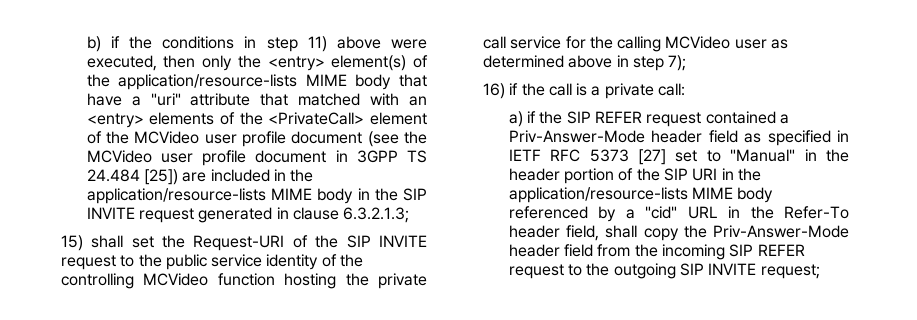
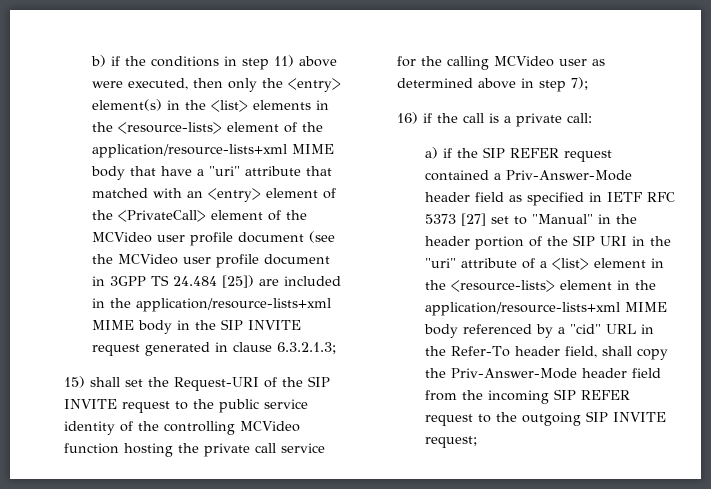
- b) if the conditions in step 11) above were executed, then only the <entry> element(s) of the application/resource-lists MIME body that have a "uri" attribute that matched with an <entry> elements of the <PrivateCall> element of the MCVideo user profile document (see the MCVideo user profile document in 3GPP TS 24.484 [25]) are included in the application/resource-lists MIME body in the SIP INVITE request generated in clause 6.3.2.1.3;
+ b) if the conditions in step 11) above were executed, then only the <entry> element(s) in the <list> elements in the <resource-lists> element of the application/resource-lists+xml MIME body that have a "uri" attribute that matched with an <entry> element of the <PrivateCall> element of the MCVideo user profile document (see the MCVideo user profile document in 3GPP TS 24.484 [25]) are included in the application/resource-lists+xml MIME body in the SIP INVITE request generated in clause 6.3.2.1.3;
- a) if the SIP REFER request contained a Priv-Answer-Mode header field as specified in IETF RFC 5373 [27] set to "Manual" in the header portion of the SIP URI in the application/resource-lists MIME body referenced by a "cid" URL in the Refer-To header field, shall copy the Priv-Answer-Mode header field from the incoming SIP REFER request to the outgoing SIP INVITE request;
+ a) if the SIP REFER request contained a Priv-Answer-Mode header field as specified in IETF RFC 5373 [27] set to "Manual" in the header portion of the SIP URI in the "uri" attribute of a <list> element in the <resource-lists> element in the application/resource-lists+xml MIME body referenced by a "cid" URL in the Refer-To header field, shall copy the Priv-Answer-Mode header field from the incoming SIP REFER request to the outgoing SIP INVITE request;

